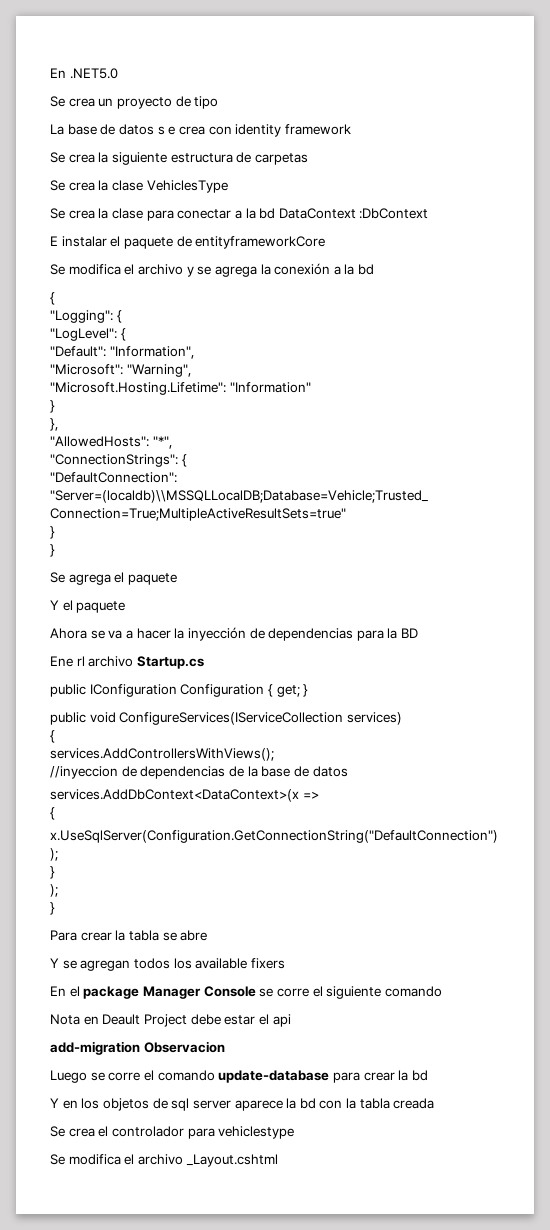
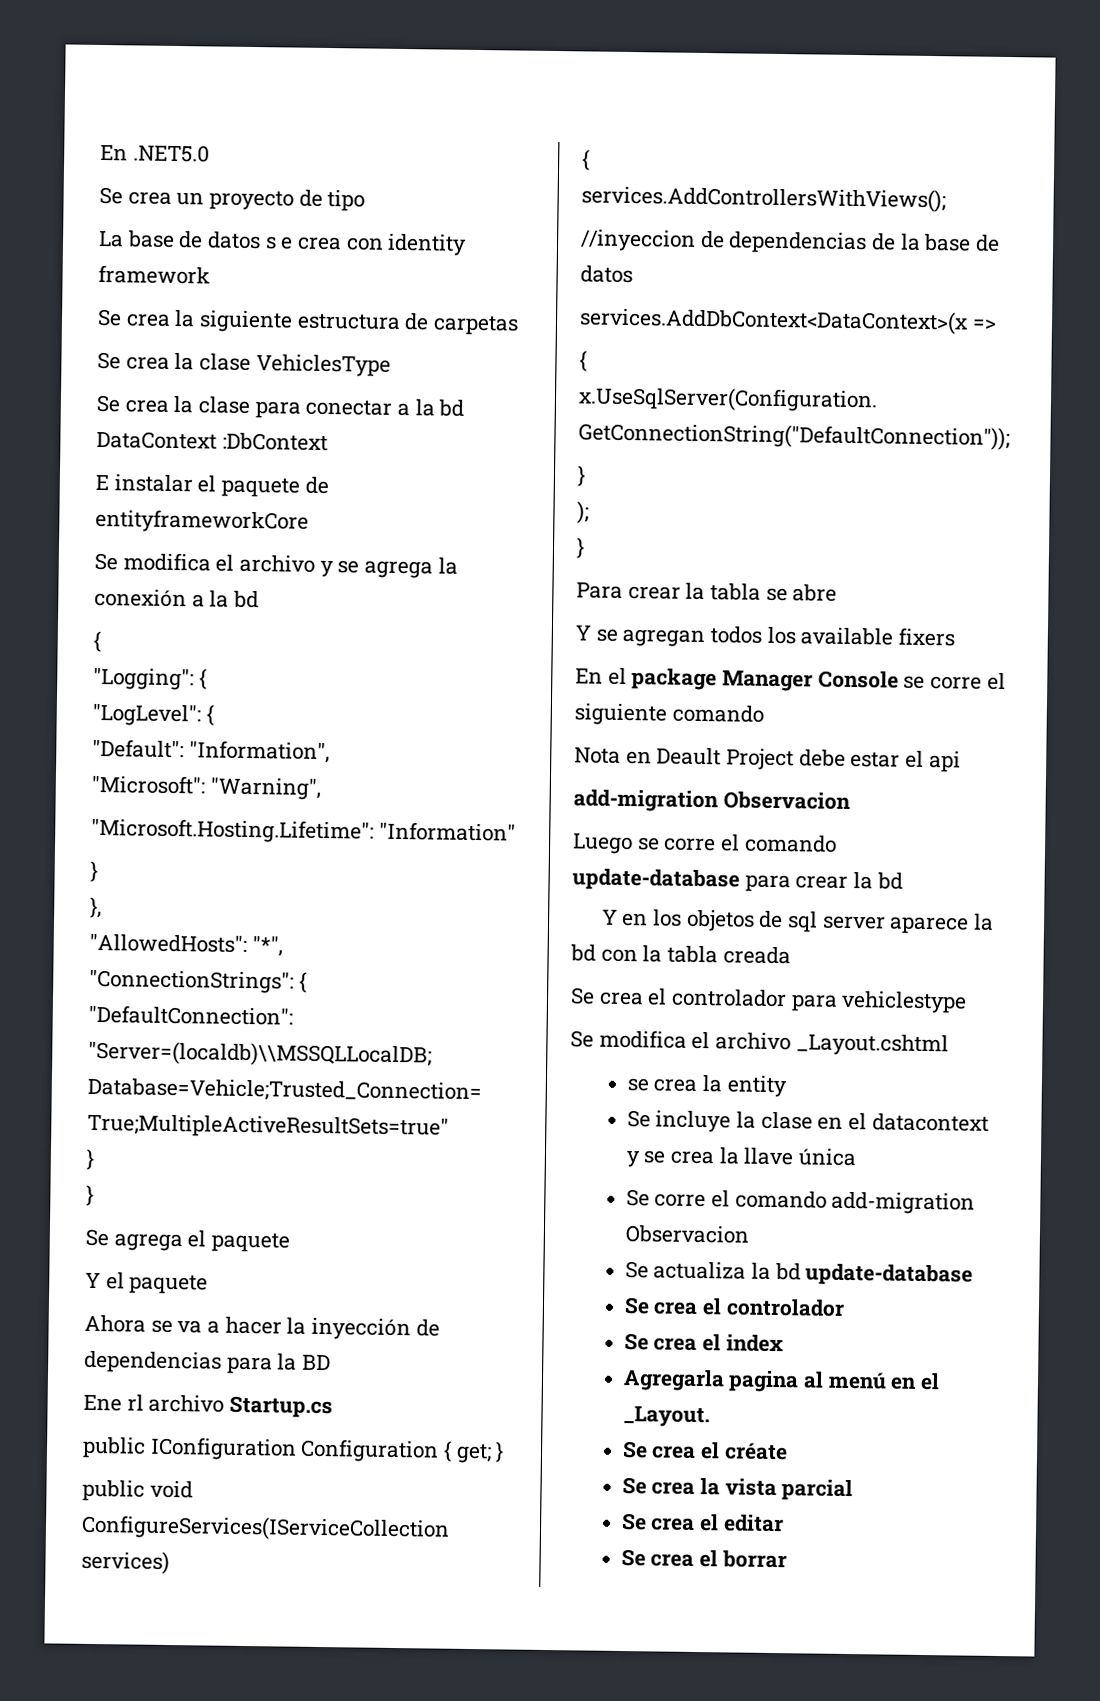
+ se crea la entity
+ Se incluye la clase en el datacontext y se crea la llave única
+ Se corre el comando add-migration Observacion
+ Se actualiza la bd update-database
+ Se crea el controlador
+ Se crea el index
+ Agregarla pagina al menú en el _Layout.
+ Se crea el créate
+ Se crea la vista parcial
+ Se crea el editar
+ Se crea el borrar

